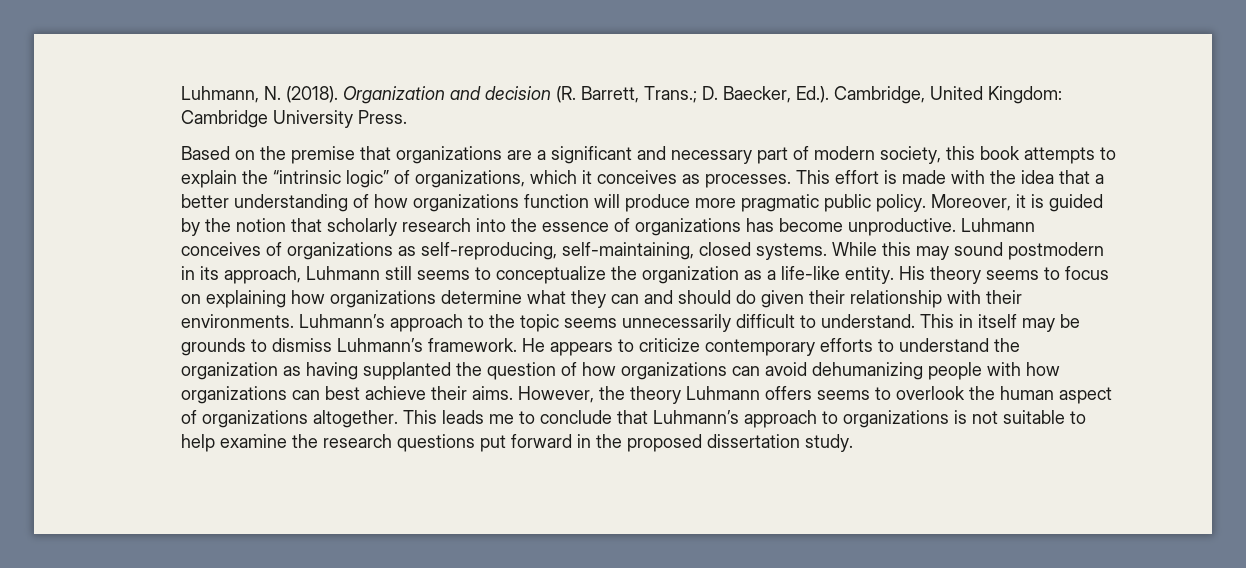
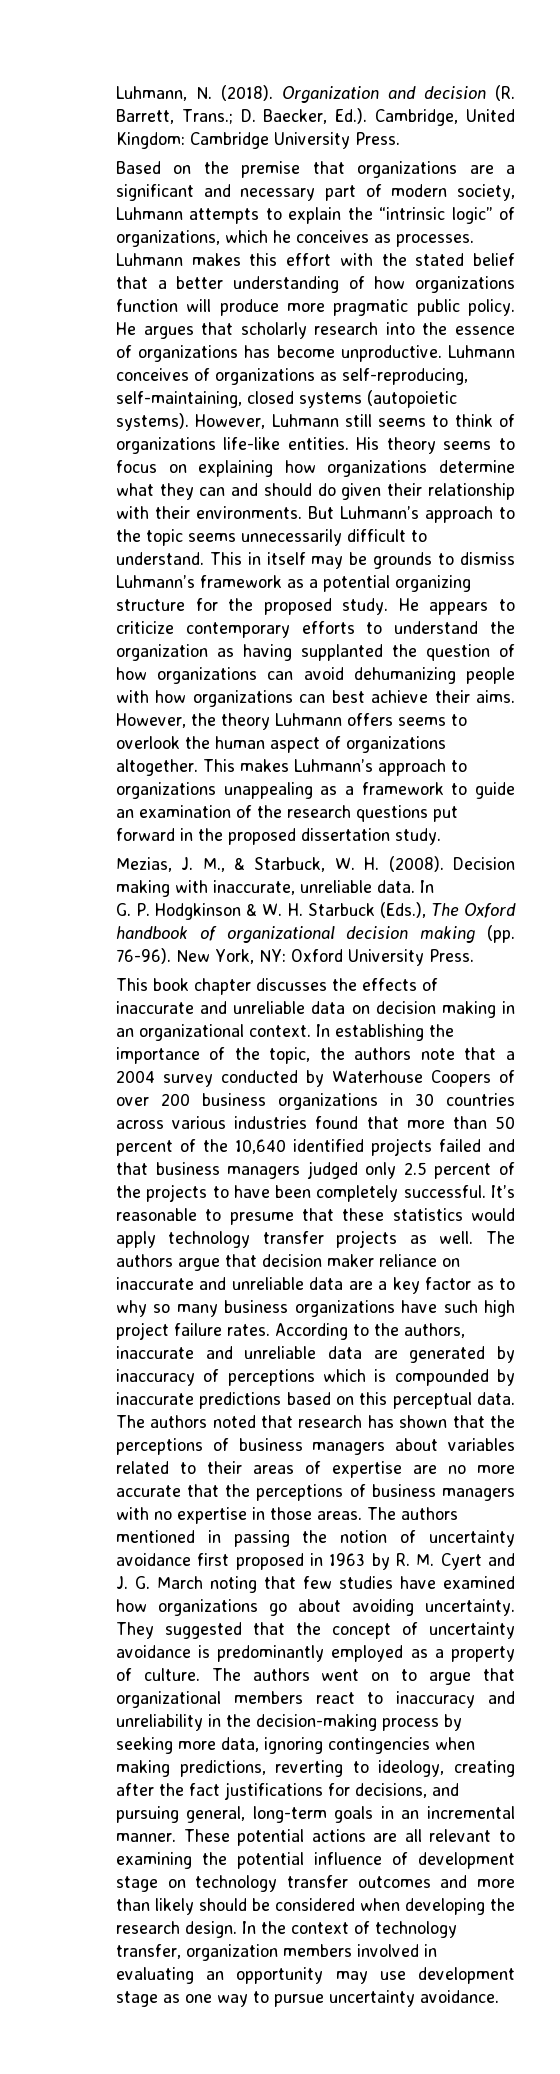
- Based on the premise that organizations are a significant and necessary part of modern society, this book attempts to explain the “intrinsic logic” of organizations, which it conceives as processes.
+ Based on the premise that organizations are a significant and necessary part of modern society, Luhmann attempts to explain the “intrinsic logic” of organizations, which he conceives as processes.
- This effort is made with the idea that a better understanding of how organizations function will produce more pragmatic public policy.
+ Luhmann makes this effort with the stated belief that a better understanding of how organizations function will produce more pragmatic public policy.
- Moreover, it is guided by the notion that scholarly research into the essence of organizations has become unproductive.
+ He argues that scholarly research into the essence of organizations has become unproductive.
- Luhmann conceives of organizations as self-reproducing, self-maintaining, closed systems. While this may sound postmodern in its approach, Luhmann still seems to conceptualize the organization as a life-like entity.
+ Luhmann conceives of organizations as self-reproducing, self-maintaining, closed systems (autopoietic systems). However, Luhmann still seems to think of organizations life-like entities.
- Luhmann’s approach to the topic seems unnecessarily difficult to understand.
+ But Luhmann’s approach to the topic seems unnecessarily difficult to understand.
- This in itself may be grounds to dismiss Luhmann’s framework.
+ This in itself may be grounds to dismiss Luhmann’s framework as a potential organizing structure for the proposed study.
- This leads me to conclude that Luhmann’s approach to organizations is not suitable to help examine the research questions put forward in the proposed dissertation study.
+ This makes Luhmann’s approach to organizations unappealing as a framework to guide an examination of the research questions put forward in the proposed dissertation study.
+ Mezias, J. M., & Starbuck, W. H. (2008). Decision making with inaccurate, unreliable data. In
+ G. P. Hodgkinson & W. H. Starbuck (Eds.), The Oxford handbook of organizational decision making (pp. 76-96). New York, NY: Oxford University Press.
+ This book chapter discusses the effects of inaccurate and unreliable data on decision making in an organizational context. In establishing the importance of the topic, the authors note that a 2004 survey conducted by Waterhouse Coopers of over 200 business organizations in 30 countries across various industries found that more than 50 percent of the 10,640 identified projects failed and that business managers judged only 2.5 percent of the projects to have been completely successful. It’s reasonable to presume that these statistics would apply technology transfer projects as well. The authors argue that decision maker reliance on inaccurate and unreliable data are a key factor as to why so many business organizations have such high project failure rates. According to the authors, inaccurate and unreliable data are generated by inaccuracy of perceptions which is compounded by inaccurate predictions based on this perceptual data. The authors noted that research has shown that the perceptions of business managers about variables related to their areas of expertise are no more accurate that the perceptions of business managers with no expertise in those areas. The authors mentioned in passing the notion of uncertainty avoidance first proposed in 1963 by R. M. Cyert and J. G. March noting that few studies have examined how organizations go about avoiding uncertainty. They suggested that the concept of uncertainty avoidance is predominantly employed as a property of culture. The authors went on to argue that organizational members react to inaccuracy and unreliability in the decision-making process by seeking more data, ignoring contingencies when making predictions, reverting to ideology, creating after the fact justifications for decisions, and pursuing general, long-term goals in an incremental manner. These potential actions are all relevant to examining the potential influence of development stage on technology transfer outcomes and more than likely should be considered when developing the research design. In the context of technology transfer, organization members involved in evaluating an opportunity may use development stage as one way to pursue uncertainty avoidance.

